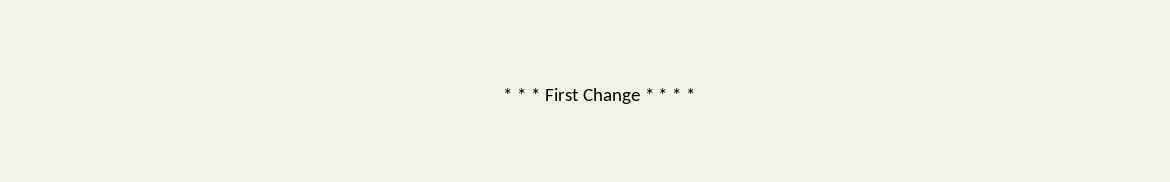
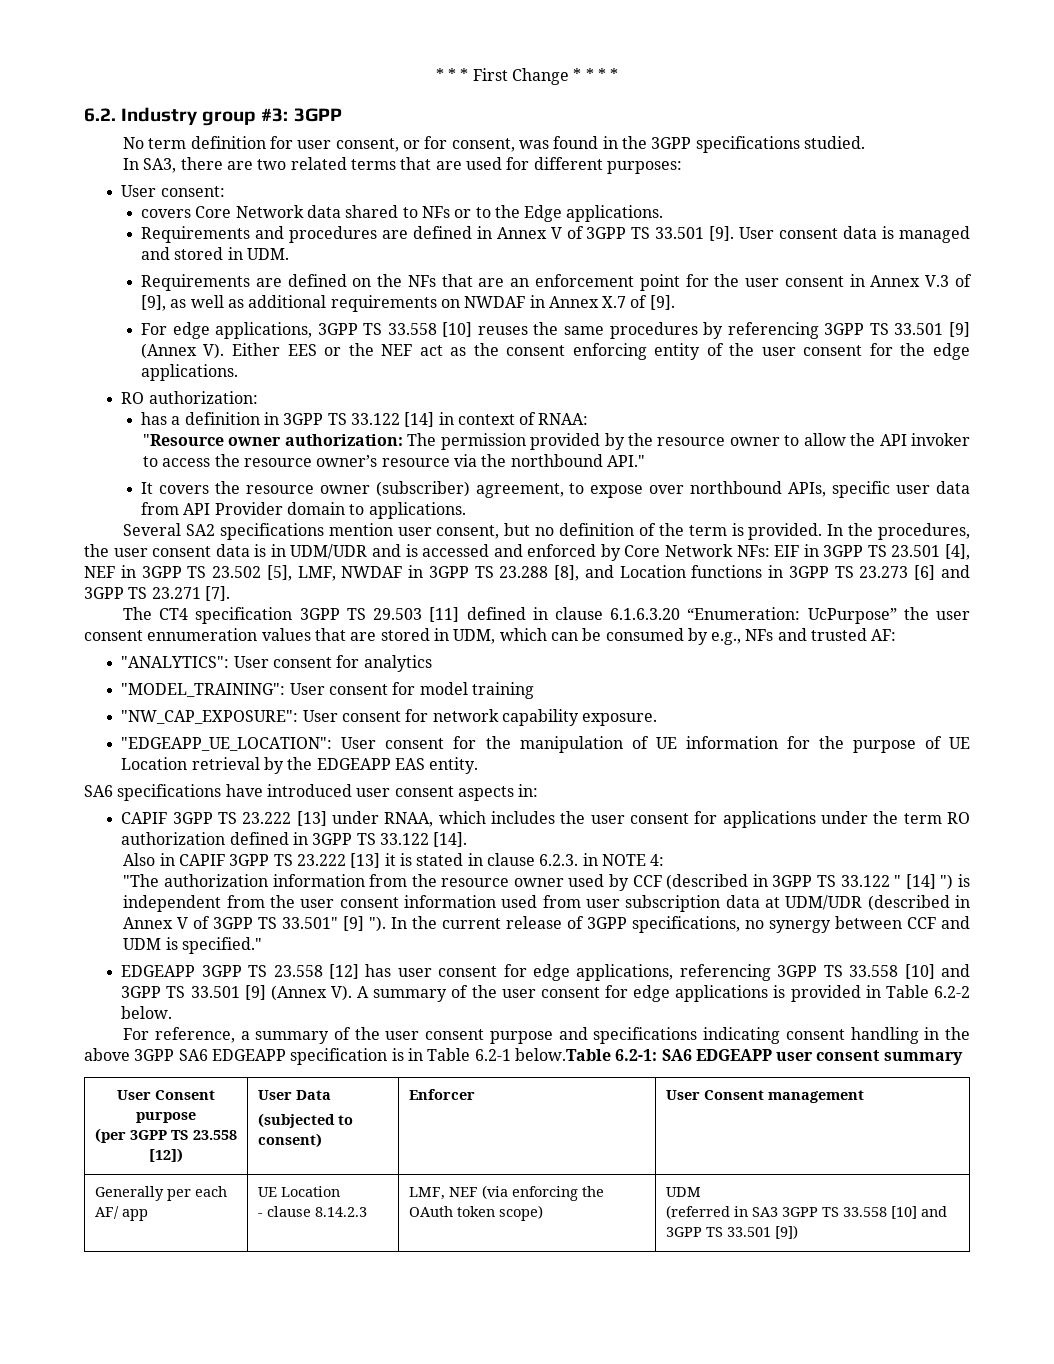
+ 6.2. Industry group #3: 3GPP
+ No term definition for user consent, or for consent, was found in the 3GPP specifications studied.
+ In SA3, there are two related terms that are used for different purposes:
+ User consent:
+ covers Core Network data shared to NFs or to the Edge applications.
+ Requirements and procedures are defined in Annex V of 3GPP TS 33.501 [9]. User consent data is managed and stored in UDM.
+ Requirements are defined on the NFs that are an enforcement point for the user consent in Annex V.3 of [9], as well as additional requirements on NWDAF in Annex X.7 of [9].
+ For edge applications, 3GPP TS 33.558 [10] reuses the same procedures by referencing 3GPP TS 33.501 [9] (Annex V). Either EES or the NEF act as the consent enforcing entity of the user consent for the edge applications.
+ RO authorization:
+ has a definition in 3GPP TS 33.122 [14] in context of RNAA:
+ "Resource owner authorization: The permission provided by the resource owner to allow the API invoker to access the resource owner’s resource via the northbound API."
+ It covers the resource owner (subscriber) agreement, to expose over northbound APIs, specific user data from API Provider domain to applications.
+ Several SA2 specifications mention user consent, but no definition of the term is provided. In the procedures, the user consent data is in UDM/UDR and is accessed and enforced by Core Network NFs: EIF in 3GPP TS 23.501 [4], NEF in 3GPP TS 23.502 [5], LMF, NWDAF in 3GPP TS 23.288 [8], and Location functions in 3GPP TS 23.273 [6] and 3GPP TS 23.271 [7].
+ The CT4 specification 3GPP TS 29.503 [11] defined in clause 6.1.6.3.20 “Enumeration: UcPurpose” the user consent ennumeration values that are stored in UDM, which can be consumed by e.g., NFs and trusted AF:
+ "ANALYTICS": User consent for analytics
+ "MODEL_TRAINING": User consent for model training
+ "NW_CAP_EXPOSURE": User consent for network capability exposure.
+ "EDGEAPP_UE_LOCATION": User consent for the manipulation of UE information for the purpose of UE Location retrieval by the EDGEAPP EAS entity.
+ SA6 specifications have introduced user consent aspects in:
+ CAPIF 3GPP TS 23.222 [13] under RNAA, which includes the user consent for applications under the term RO authorization defined in 3GPP TS 33.122 [14].
+ Also in CAPIF 3GPP TS 23.222 [13] it is stated in clause 6.2.3. in NOTE 4:
+ "The authorization information from the resource owner used by CCF (described in 3GPP TS 33.122 " [14] ") is independent from the user consent information used from user subscription data at UDM/UDR (described in Annex V of 3GPP TS 33.501" [9] "). In the current release of 3GPP specifications, no synergy between CCF and UDM is specified."
+ EDGEAPP 3GPP TS 23.558 [12] has user consent for edge applications, referencing 3GPP TS 33.558 [10] and 3GPP TS 33.501 [9] (Annex V). A summary of the user consent for edge applications is provided in Table 6.2-2 below.
+ For reference, a summary of the user consent purpose and specifications indicating consent handling in the above 3GPP SA6 EDGEAPP specification is in Table 6.2-1 below.Table 6.2-1: SA6 EDGEAPP user consent summary
+ User Consent purpose
+ (per 3GPP TS 23.558 [12]) | User Data
+ (subjected to consent) | Enforcer | User Consent management
+ Generally per each AF/ app | UE Location
+ - clause 8.14.2.3 | LMF, NEF (via enforcing the OAuth token scope) | UDM
+ (referred in SA3 3GPP TS 33.558 [10] and 3GPP TS 33.501 [9])

